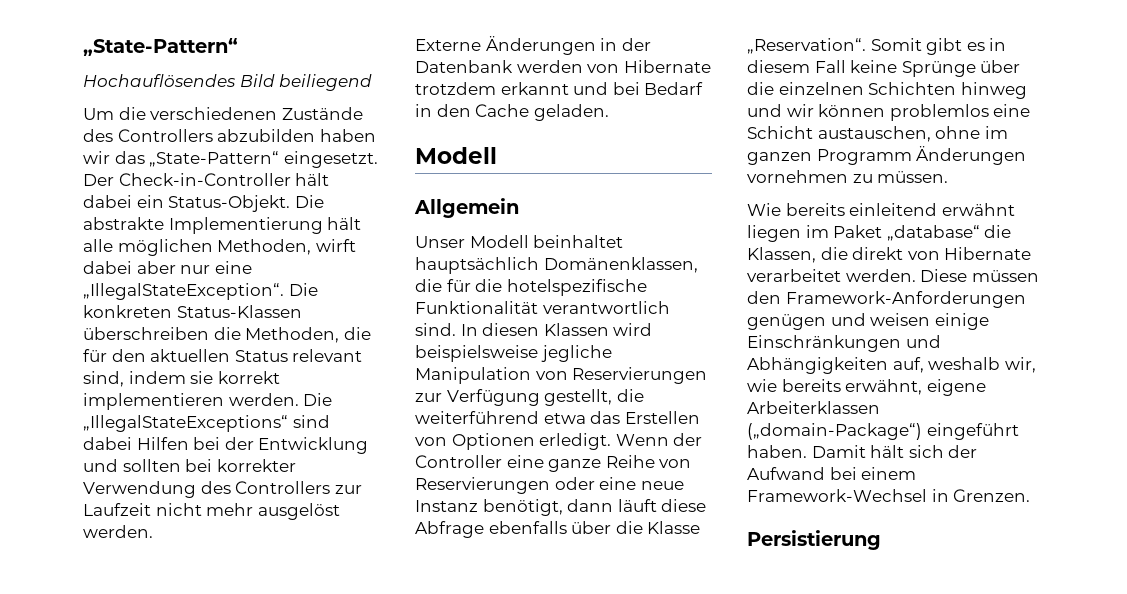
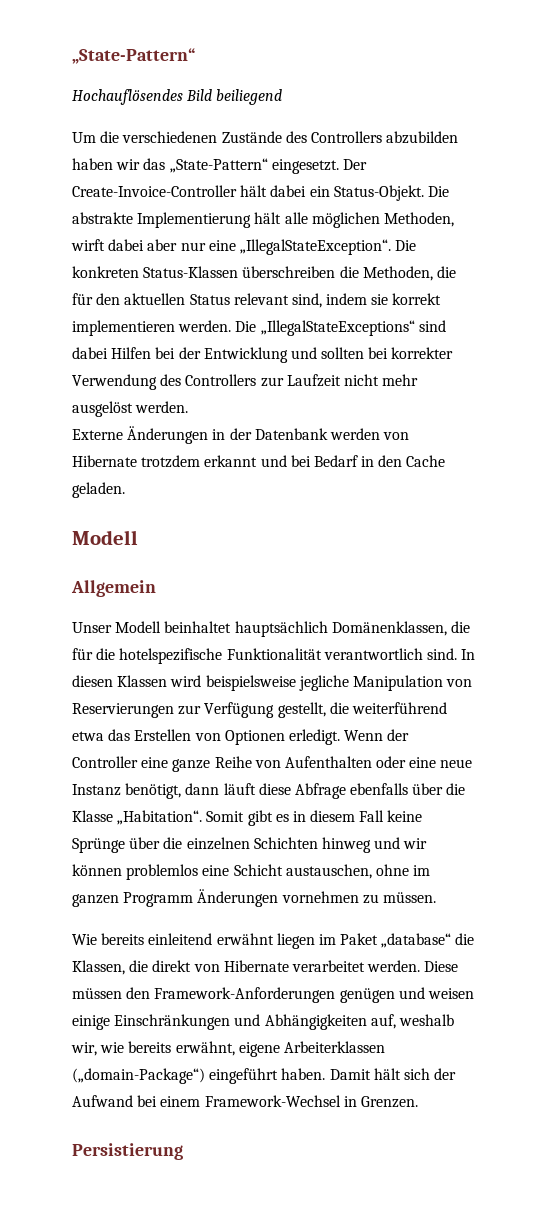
- Der Check-in-Controller hält dabei ein Status-Objekt.
+ Der Create-Invoice-Controller hält dabei ein Status-Objekt.
- Wenn der Controller eine ganze Reihe von Reservierungen oder eine neue Instanz benötigt, dann läuft diese Abfrage ebenfalls über die Klasse „Reservation“.
+ Wenn der Controller eine ganze Reihe von Aufenthalten oder eine neue Instanz benötigt, dann läuft diese Abfrage ebenfalls über die Klasse „Habitation“.

